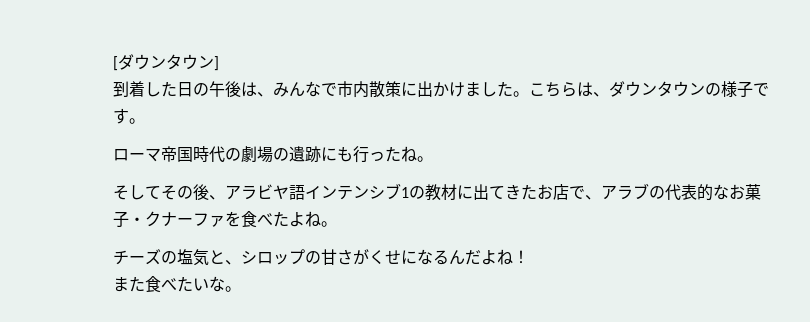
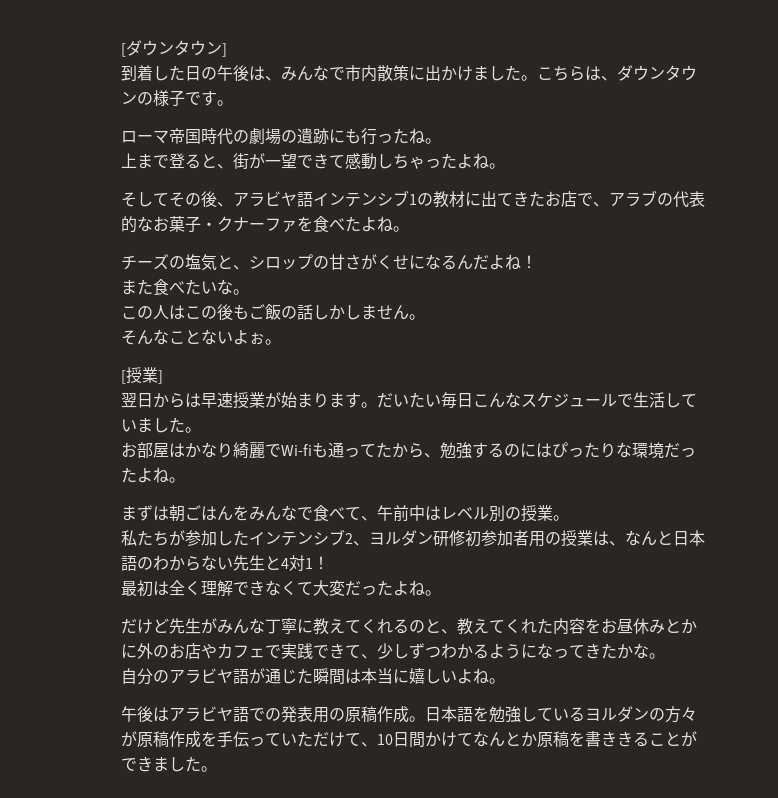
+ 上まで登ると、街が一望できて感動しちゃったよね。
+ この人はこの後もご飯の話しかしません。
+ そんなことないよぉ。
+ [授業]
+ 翌日からは早速授業が始まります。だいたい毎日こんなスケジュールで生活していました。
+ お部屋はかなり綺麗でWi-fiも通ってたから、勉強するのにはぴったりな環境だったよね。
+ まずは朝ごはんをみんなで食べて、午前中はレベル別の授業。
+ 私たちが参加したインテンシブ2、ヨルダン研修初参加者用の授業は、なんと日本語のわからない先生と4対1！
+ 最初は全く理解できなくて大変だったよね。
+ だけど先生がみんな丁寧に教えてくれるのと、教えてくれた内容をお昼休みとかに外のお店やカフェで実践できて、少しずつわかるようになってきたかな。
+ 自分のアラビヤ語が通じた瞬間は本当に嬉しいよね。
+ 午後はアラビヤ語での発表用の原稿作成。日本語を勉強しているヨルダンの方々が原稿作成を手伝っていただけて、10日間かけてなんとか原稿を書ききることができました。

